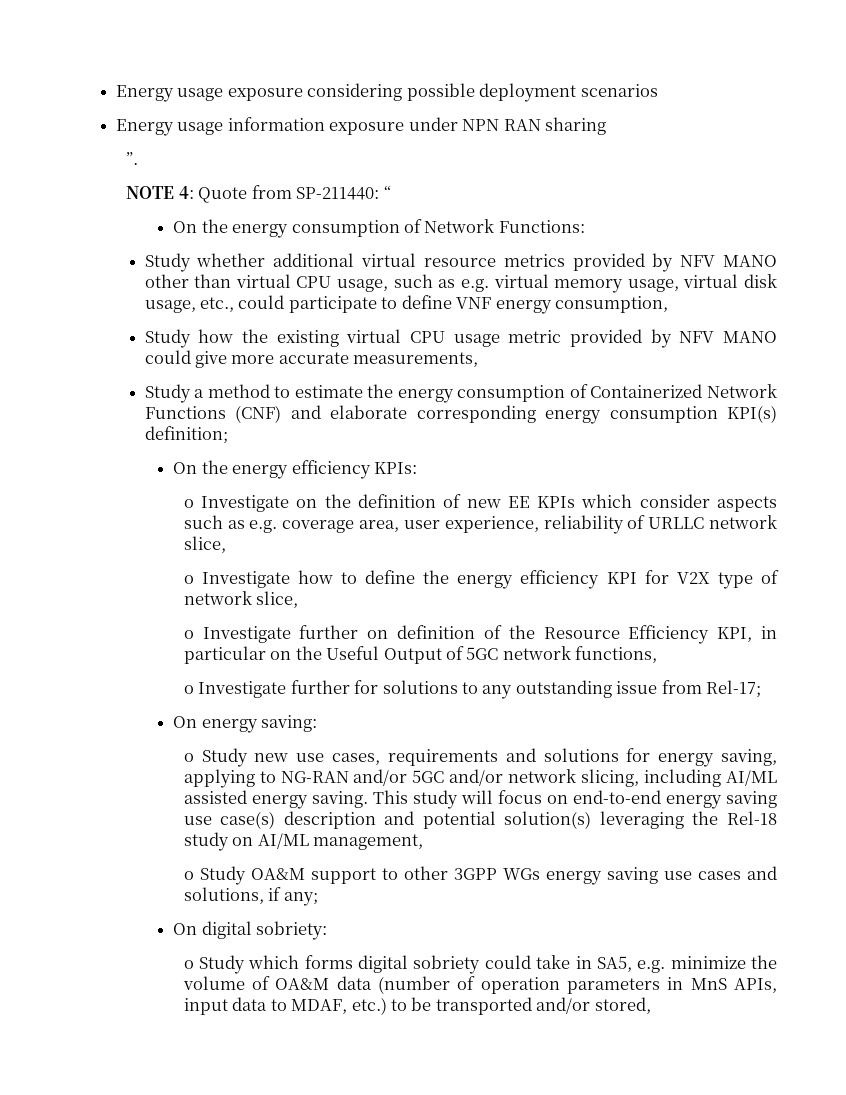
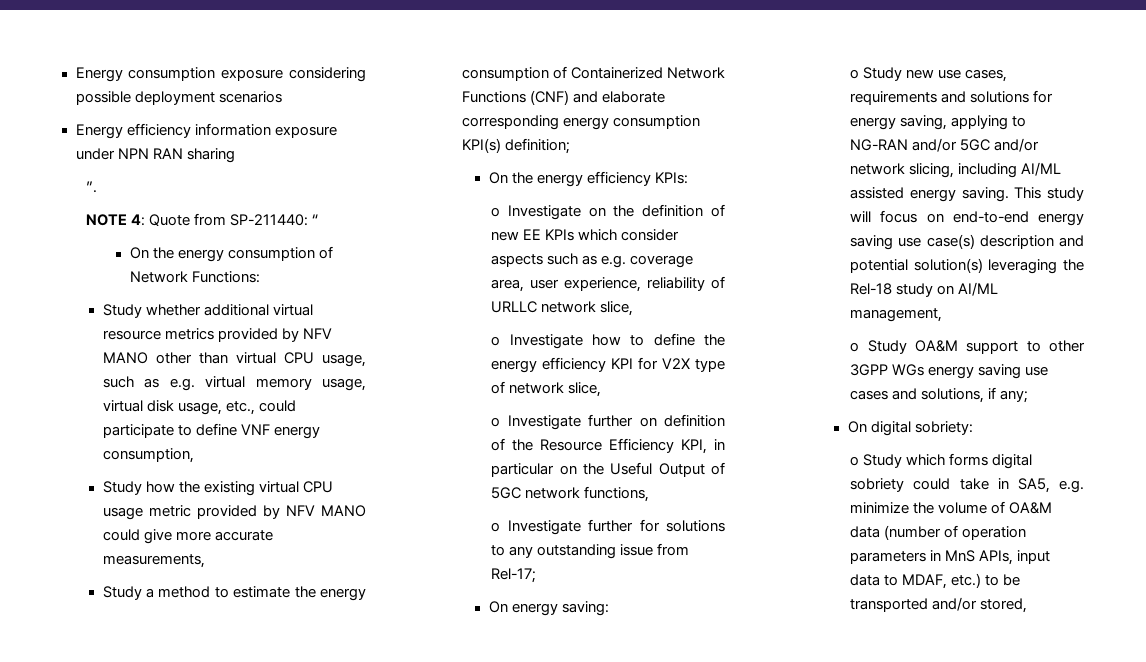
- Energy usage exposure considering possible deployment scenarios
+ Energy consumption exposure considering possible deployment scenarios
- Energy usage information exposure under NPN RAN sharing
+ Energy efficiency information exposure under NPN RAN sharing

